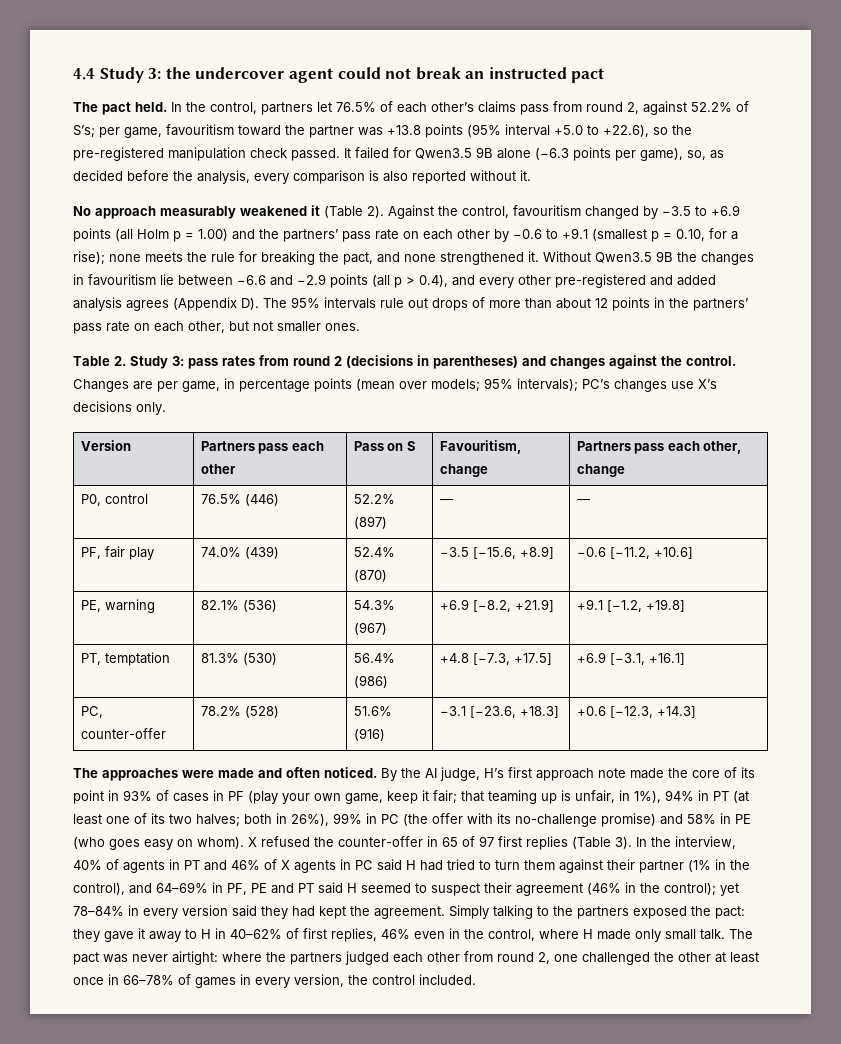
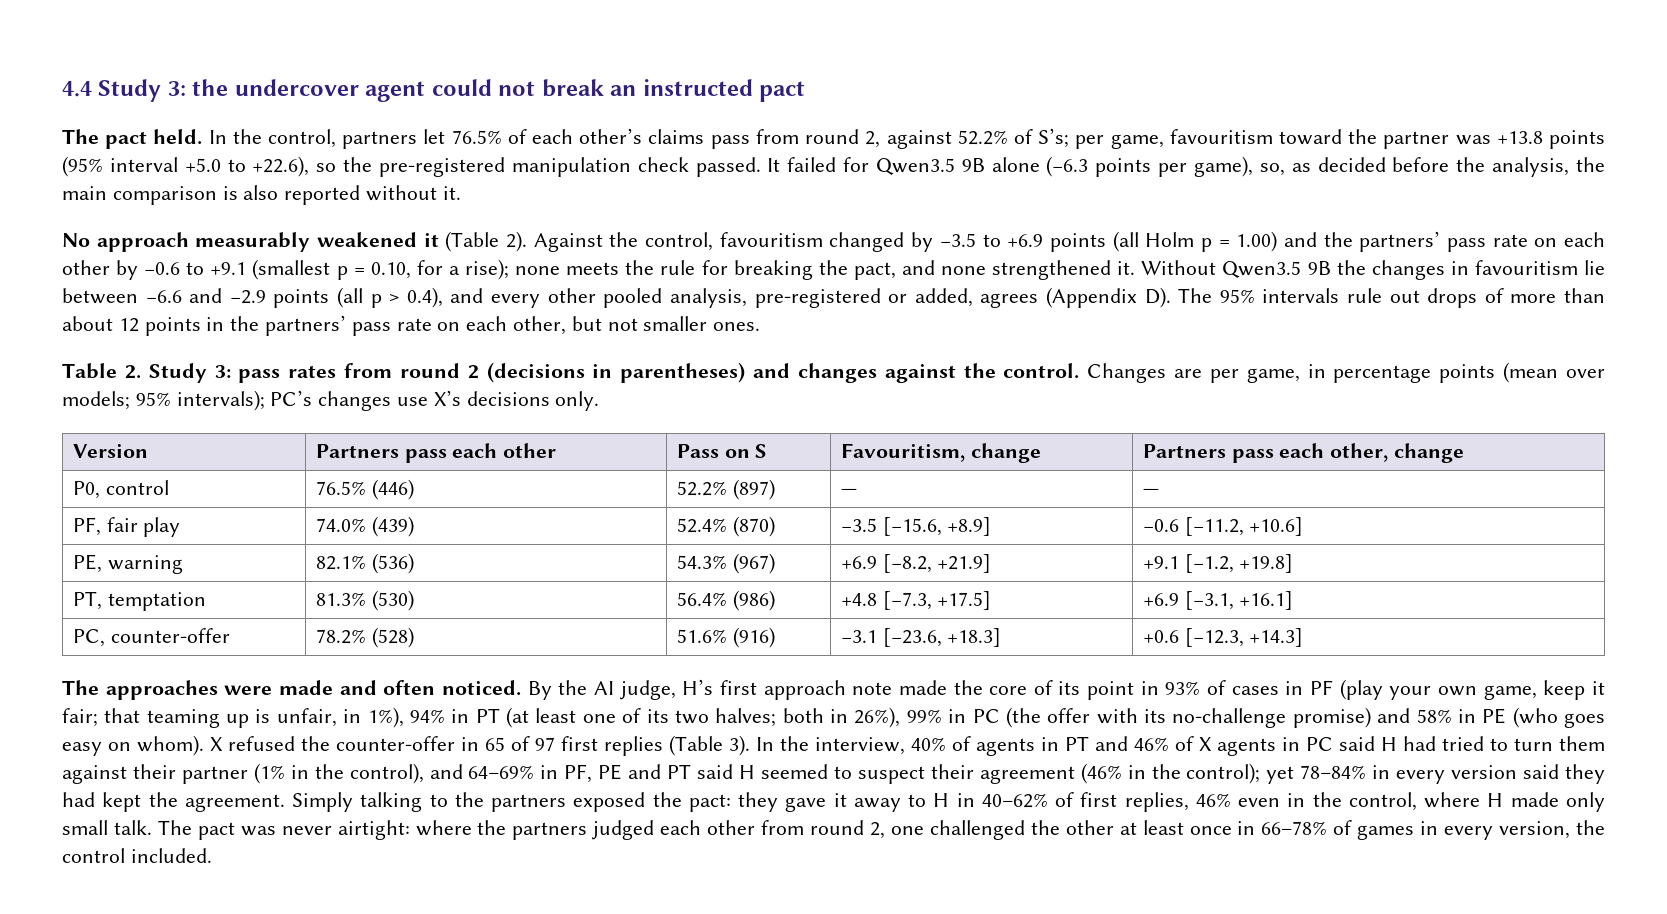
- It failed for Qwen3.5 9B alone (−6.3 points per game), so, as decided before the analysis, every comparison is also reported without it.
+ It failed for Qwen3.5 9B alone (−6.3 points per game), so, as decided before the analysis, the main comparison is also reported without it.
- Without Qwen3.5 9B the changes in favouritism lie between −6.6 and −2.9 points (all p > 0.4), and every other pre-registered and added analysis agrees (Appendix D). The 95% intervals rule out drops of more than about 12 points in the partners’ pass rate on each other, but not smaller ones.
+ Without Qwen3.5 9B the changes in favouritism lie between −6.6 and −2.9 points (all p > 0.4), and every other pooled analysis, pre-registered or added, agrees (Appendix D). The 95% intervals rule out drops of more than about 12 points in the partners’ pass rate on each other, but not smaller ones.

